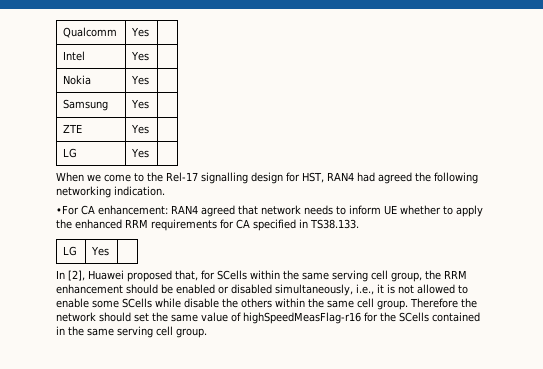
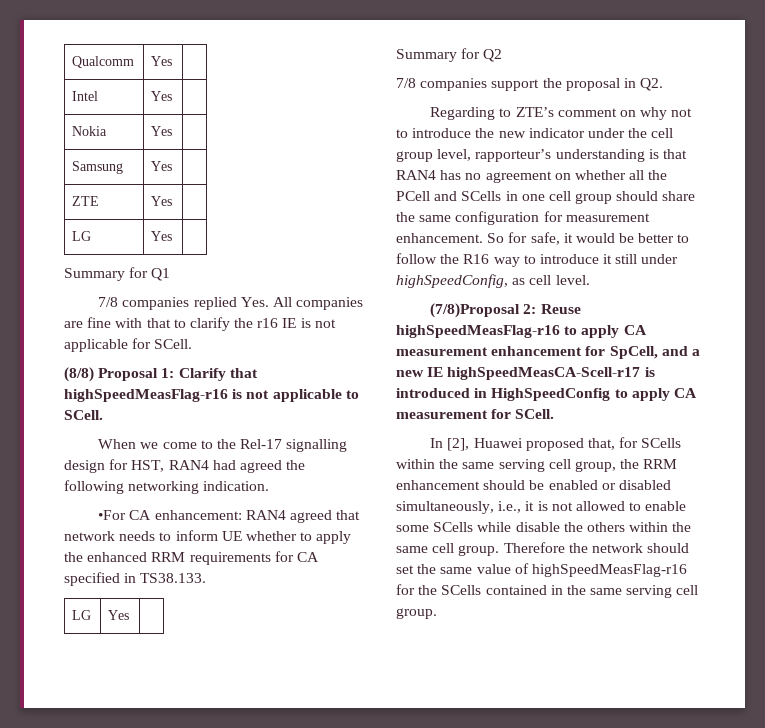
+ Summary for Q1
+ 7/8 companies replied Yes. All companies are fine with that to clarify the r16 IE is not applicable for SCell.
+ (8/8) Proposal 1: Clarify that highSpeedMeasFlag-r16 is not applicable to SCell.
+ Summary for Q2
+ 7/8 companies support the proposal in Q2.
+ Regarding to ZTE’s comment on why not to introduce the new indicator under the cell group level, rapporteur’s understanding is that RAN4 has no agreement on whether all the PCell and SCells in one cell group should share the same configuration for measurement enhancement. So for safe, it would be better to follow the R16 way to introduce it still under highSpeedConfig, as cell level.
+ (7/8)Proposal 2: Reuse highSpeedMeasFlag-r16 to apply CA measurement enhancement for SpCell, and a new IE highSpeedMeasCA-Scell-r17 is introduced in HighSpeedConfig to apply CA measurement for SCell.

